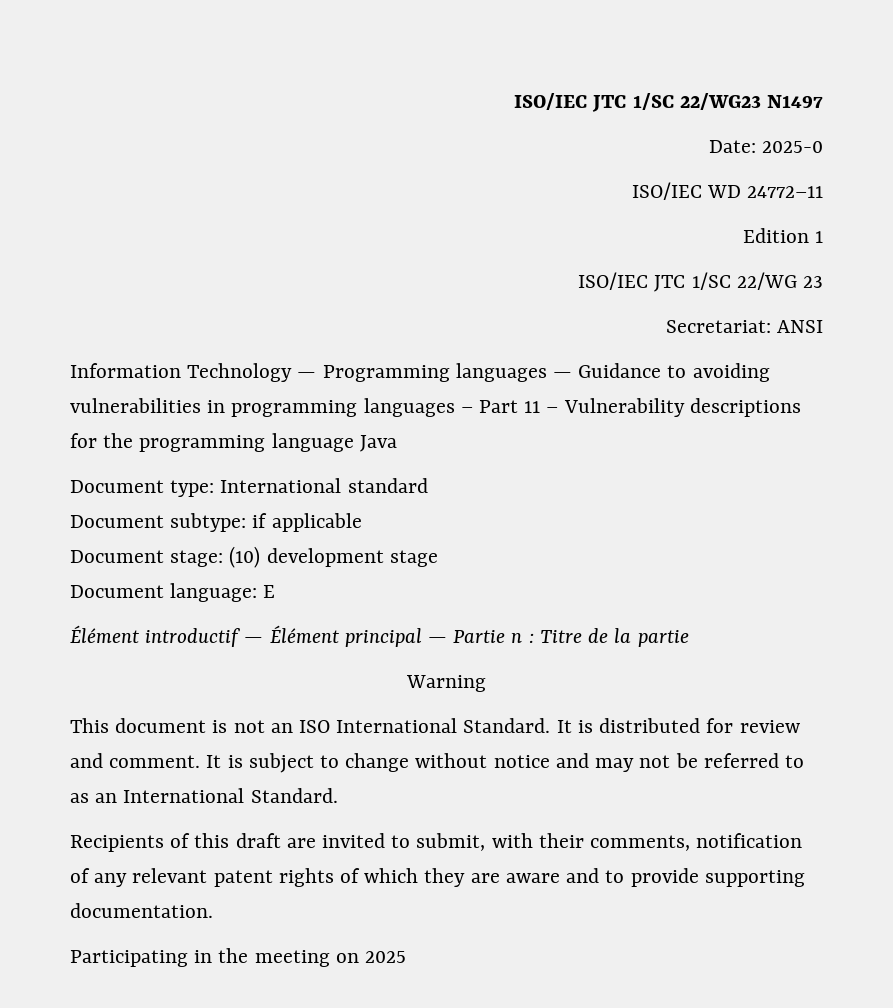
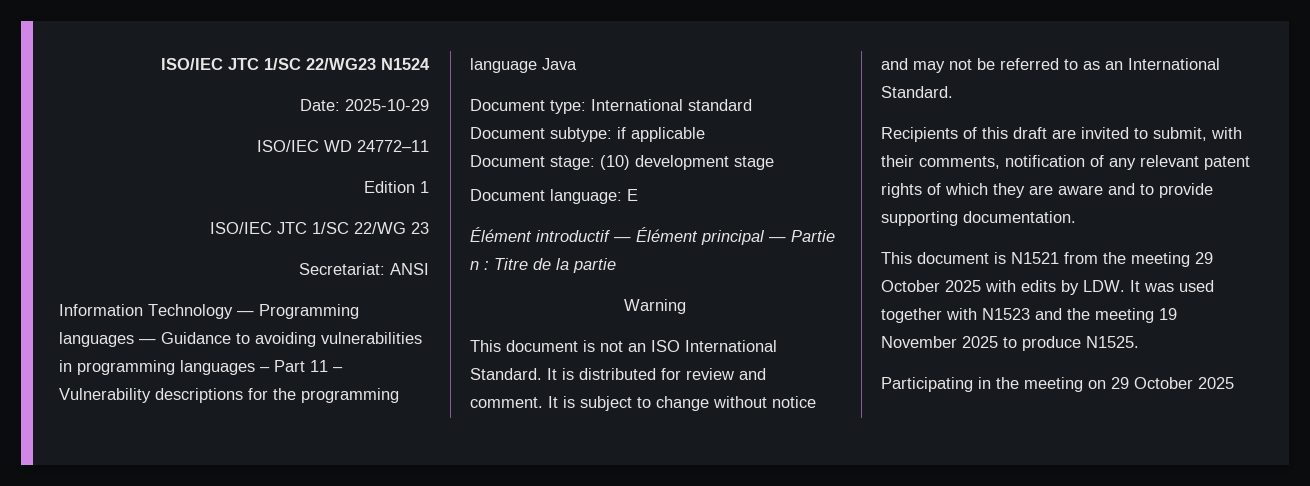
- ISO/IEC JTC 1/SC 22/WG23 N1497
+ ISO/IEC JTC 1/SC 22/WG23 N1524
- Date: 2025-0
+ Date: 2025-10-29
+ This document is N1521 from the meeting 29 October 2025 with edits by LDW. It was used together with N1523 and the meeting 19 November 2025 to produce N1525.
- Participating in the meeting on 2025
+ Participating in the meeting on 29 October 2025

